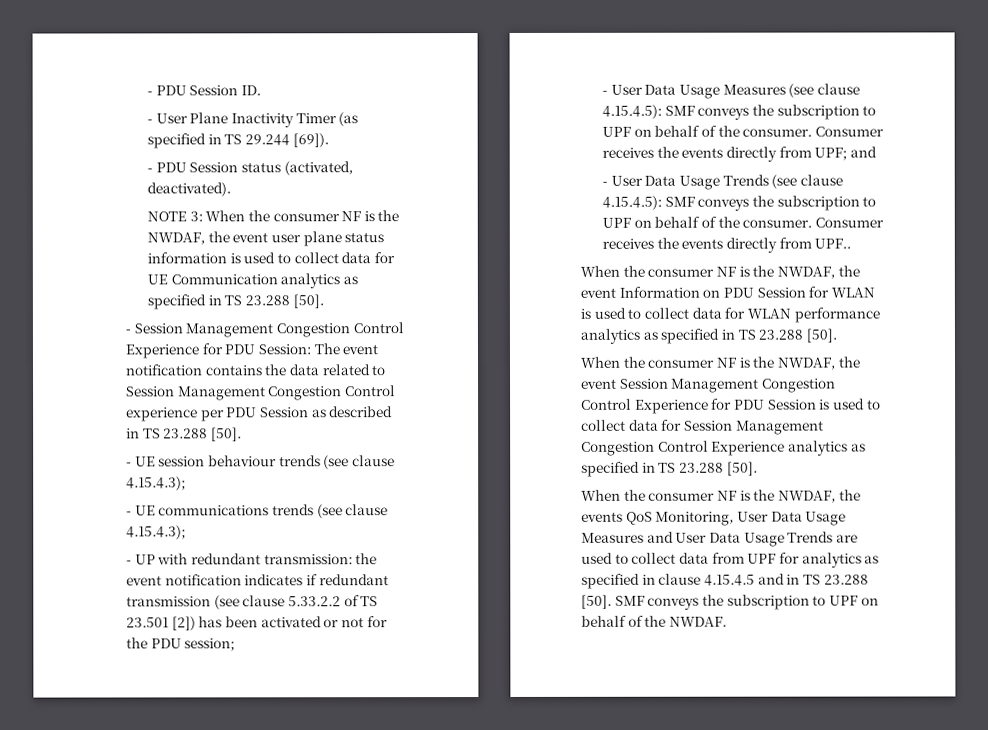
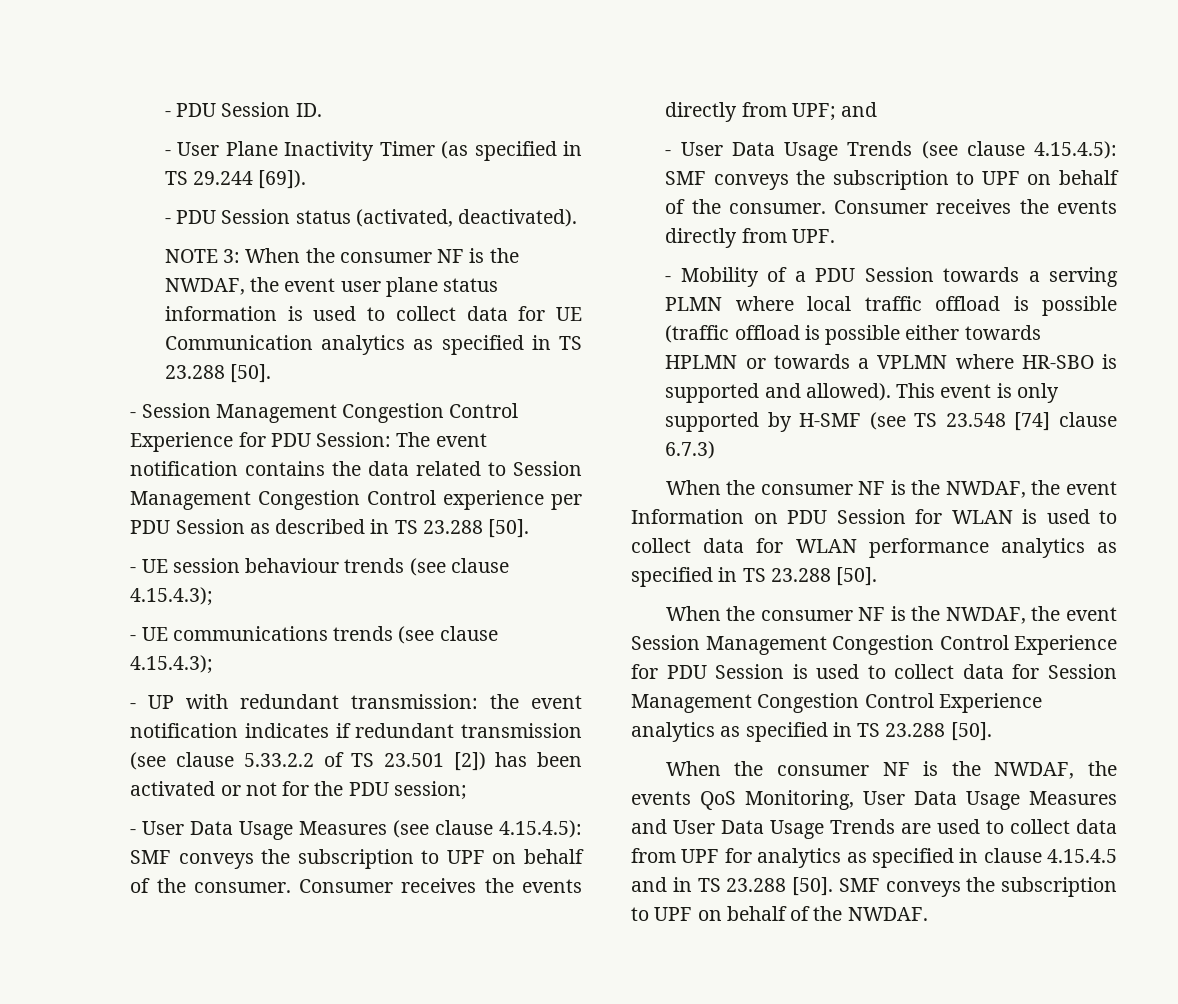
- Consumer receives the events directly from UPF..
+ Consumer receives the events directly from UPF.
+ - Mobility of a PDU Session towards a serving PLMN where local traffic offload is possible (traffic offload is possible either towards HPLMN or towards a VPLMN where HR-SBO is supported and allowed). This event is only supported by H-SMF (see TS 23.548 [74] clause 6.7.3)

